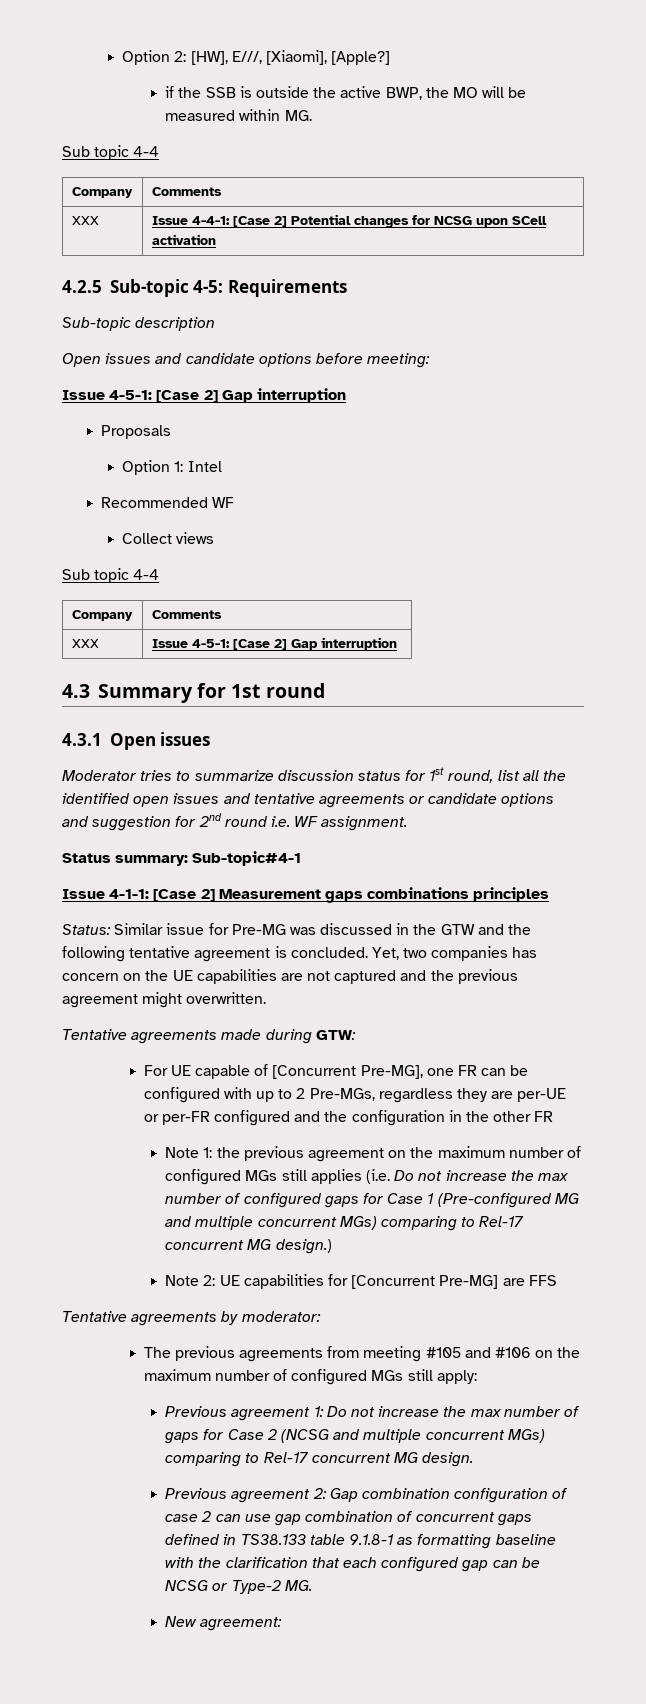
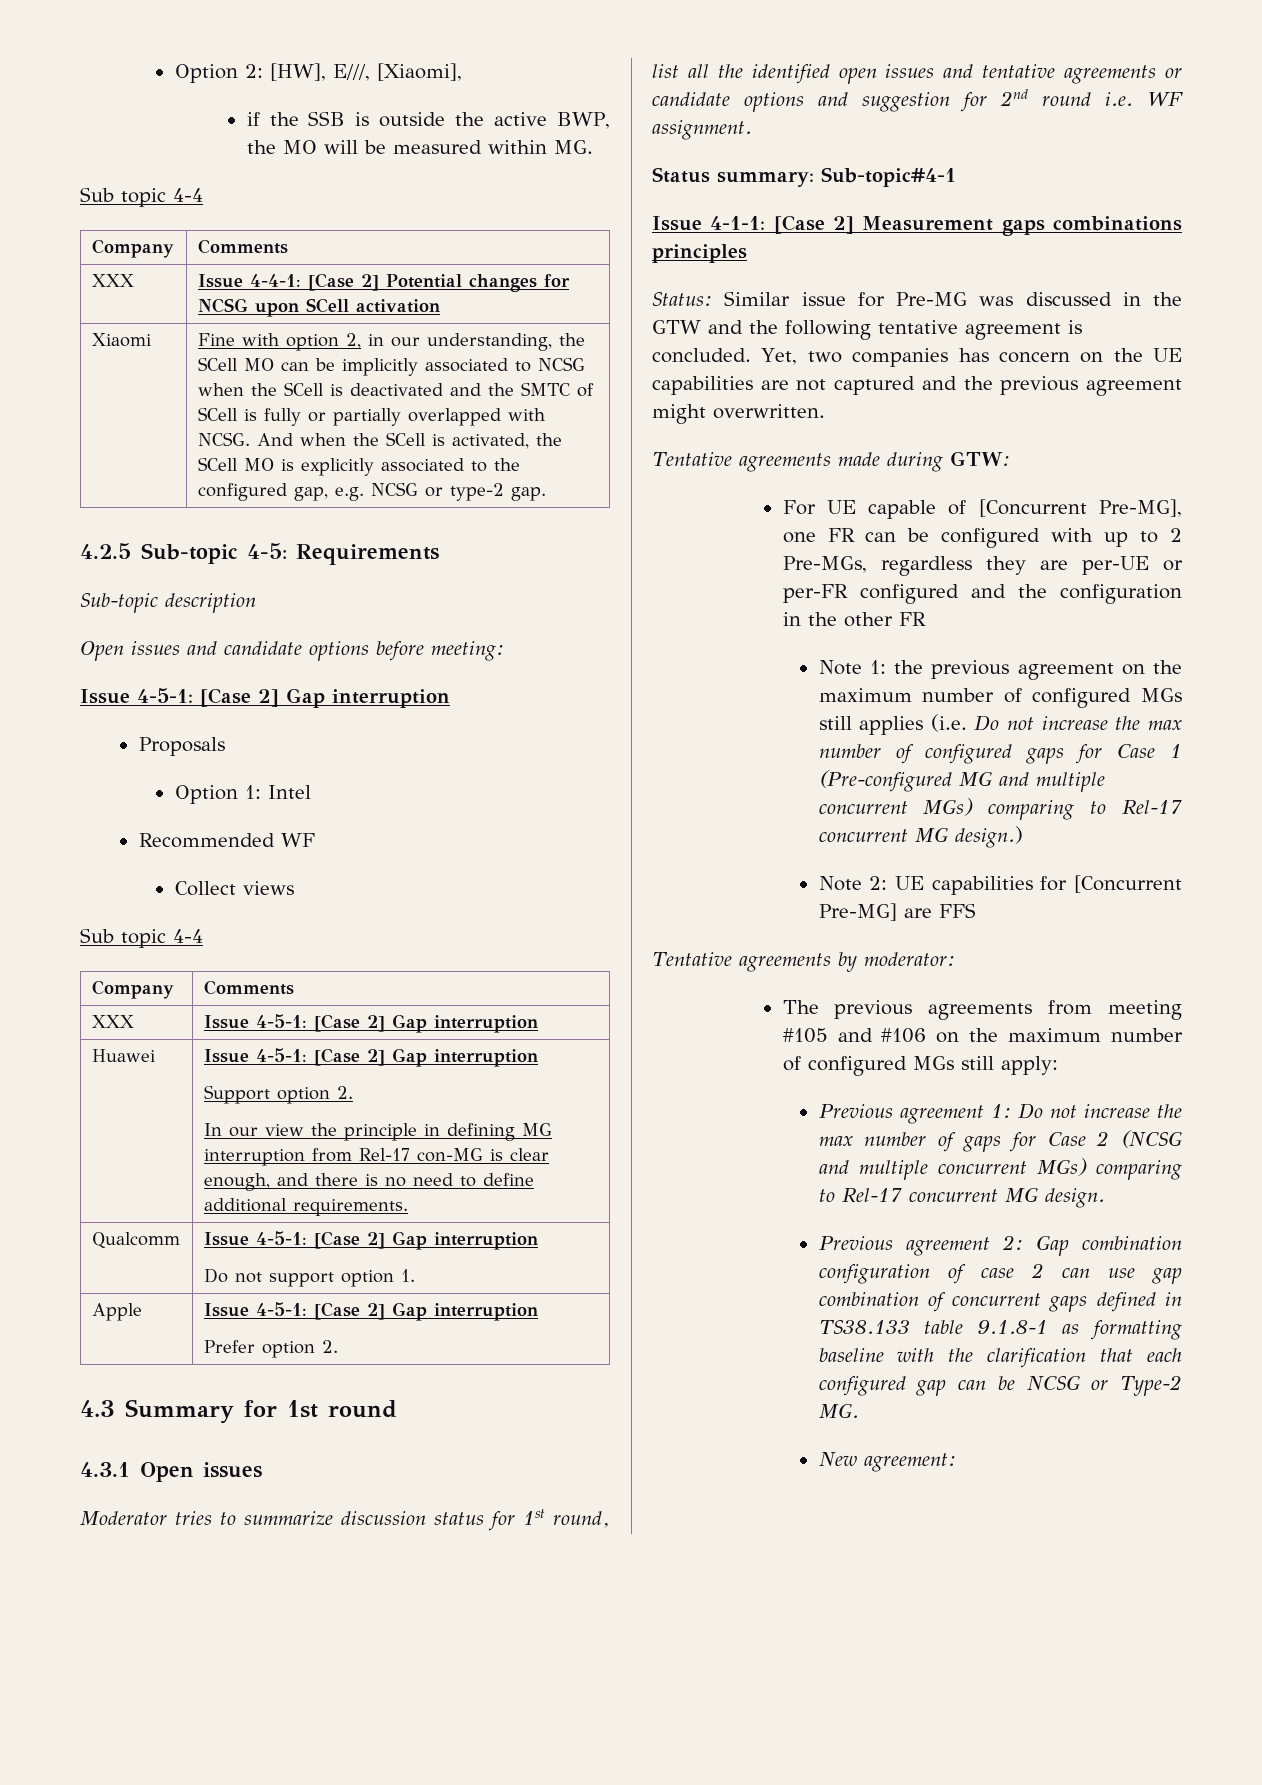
- Option 2: [HW], E///, [Xiaomi], [Apple?]
+ Option 2: [HW], E///, [Xiaomi],
+ Xiaomi | Fine with option 2, in our understanding, the SCell MO can be implicitly associated to NCSG when the SCell is deactivated and the SMTC of SCell is fully or partially overlapped with NCSG. And when the SCell is activated, the SCell MO is explicitly associated to the configured gap, e.g. NCSG or type-2 gap.
+ Huawei | Issue 4-5-1: [Case 2] Gap interruption
+ Support option 2.
+ In our view the principle in defining MG interruption from Rel-17 con-MG is clear enough, and there is no need to define additional requirements.
+ Qualcomm | Issue 4-5-1: [Case 2] Gap interruption
+ Do not support option 1.
+ Apple | Issue 4-5-1: [Case 2] Gap interruption
+ Prefer option 2.

